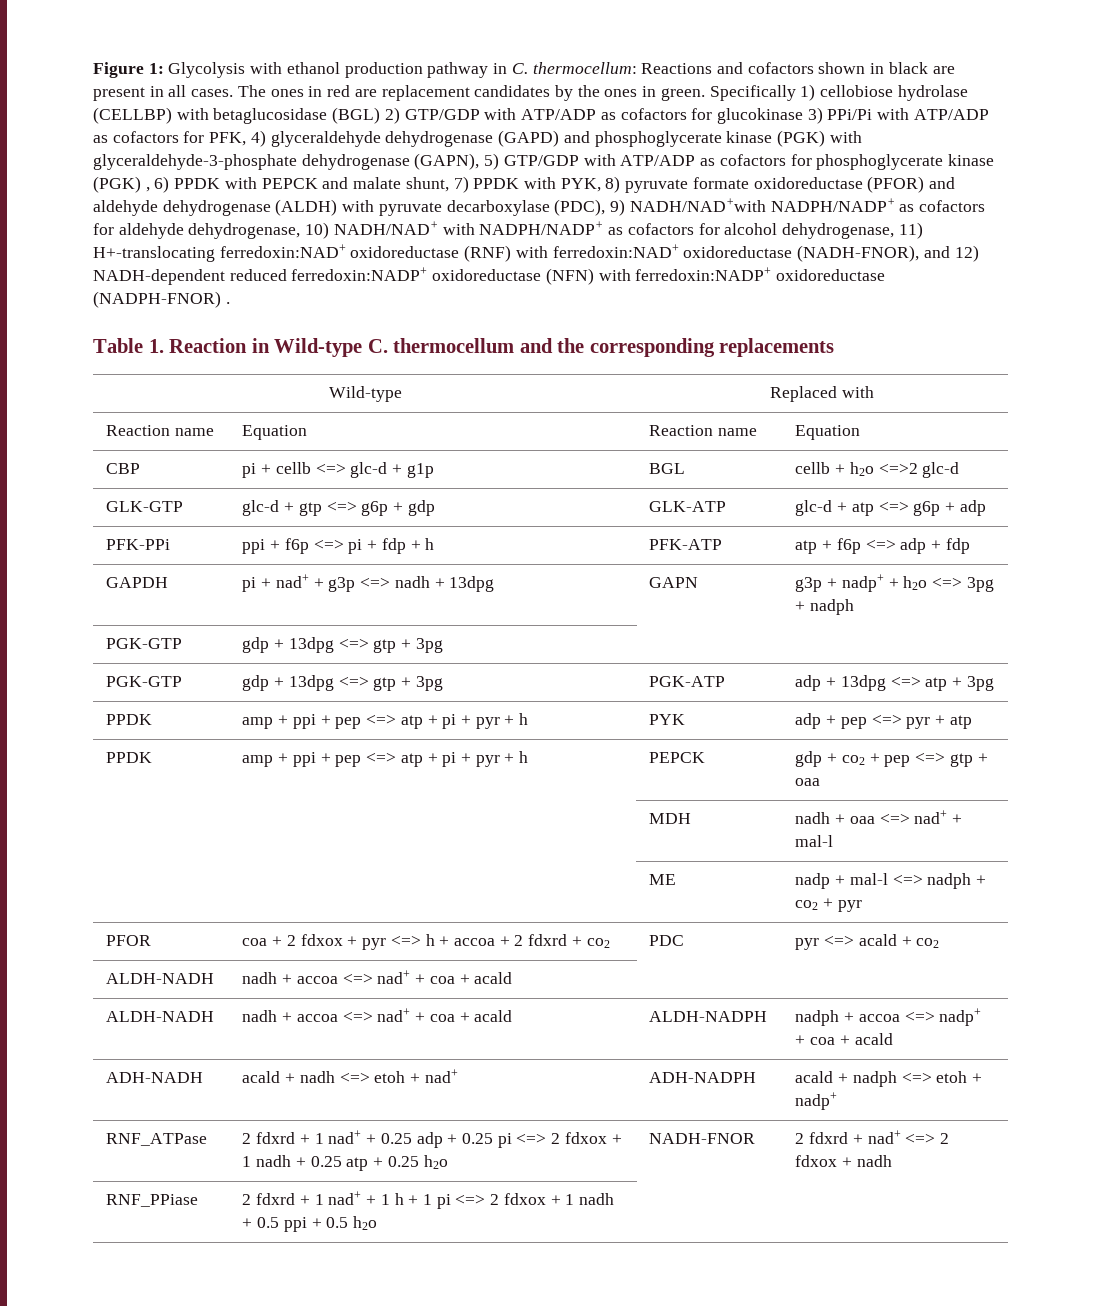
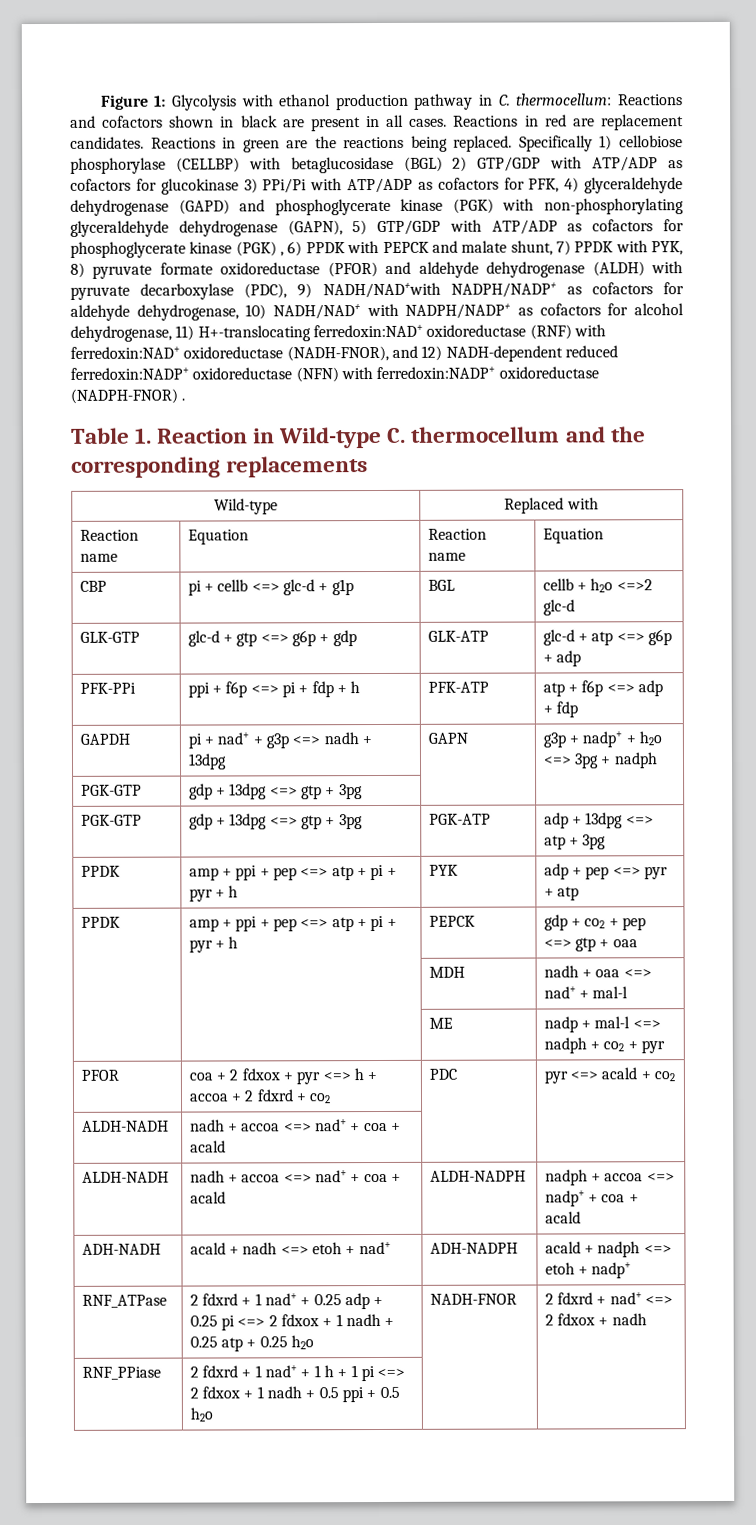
- The ones in red are replacement candidates by the ones in green.
+ Reactions in red are replacement candidates. Reactions in green are the reactions being replaced.
- Specifically 1) cellobiose hydrolase (CELLBP) with betaglucosidase (BGL) 2) GTP/GDP with ATP/ADP as cofactors for glucokinase 3) PPi/Pi with ATP/ADP as cofactors for PFK, 4) glyceraldehyde dehydrogenase (GAPD) and phosphoglycerate kinase (PGK) with glyceraldehyde-3-phosphate dehydrogenase (GAPN), 5) GTP/GDP with ATP/ADP as cofactors for phosphoglycerate kinase (PGK) , 6) PPDK with PEPCK and malate shunt, 7) PPDK with PYK, 8) pyruvate formate oxidoreductase (PFOR) and aldehyde dehydrogenase (ALDH) with pyruvate decarboxylase (PDC), 9) NADH/NAD+with NADPH/NADP+ as cofactors for aldehyde dehydrogenase, 10) NADH/NAD+ with NADPH/NADP+ as cofactors for alcohol dehydrogenase, 11) H+-translocating ferredoxin:NAD+ oxidoreductase (RNF) with ferredoxin:NAD+ oxidoreductase (NADH-FNOR), and 12) NADH-dependent reduced ferredoxin:NADP+ oxidoreductase (NFN) with ferredoxin:NADP+ oxidoreductase (NADPH-FNOR) .
+ Specifically 1) cellobiose phosphorylase (CELLBP) with betaglucosidase (BGL) 2) GTP/GDP with ATP/ADP as cofactors for glucokinase 3) PPi/Pi with ATP/ADP as cofactors for PFK, 4) glyceraldehyde dehydrogenase (GAPD) and phosphoglycerate kinase (PGK) with non-phosphorylating glyceraldehyde dehydrogenase (GAPN), 5) GTP/GDP with ATP/ADP as cofactors for phosphoglycerate kinase (PGK) , 6) PPDK with PEPCK and malate shunt, 7) PPDK with PYK, 8) pyruvate formate oxidoreductase (PFOR) and aldehyde dehydrogenase (ALDH) with pyruvate decarboxylase (PDC), 9) NADH/NAD+with NADPH/NADP+ as cofactors for aldehyde dehydrogenase, 10) NADH/NAD+ with NADPH/NADP+ as cofactors for alcohol dehydrogenase, 11) H+-translocating ferredoxin:NAD+ oxidoreductase (RNF) with ferredoxin:NAD+ oxidoreductase (NADH-FNOR), and 12) NADH-dependent reduced ferredoxin:NADP+ oxidoreductase (NFN) with ferredoxin:NADP+ oxidoreductase (NADPH-FNOR) .

